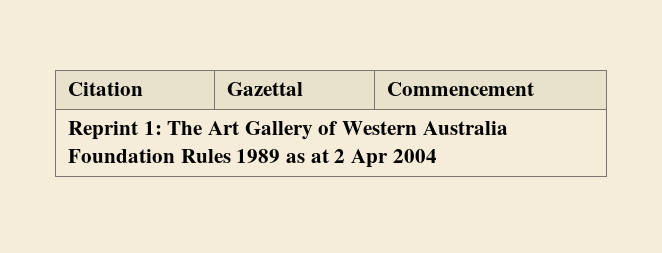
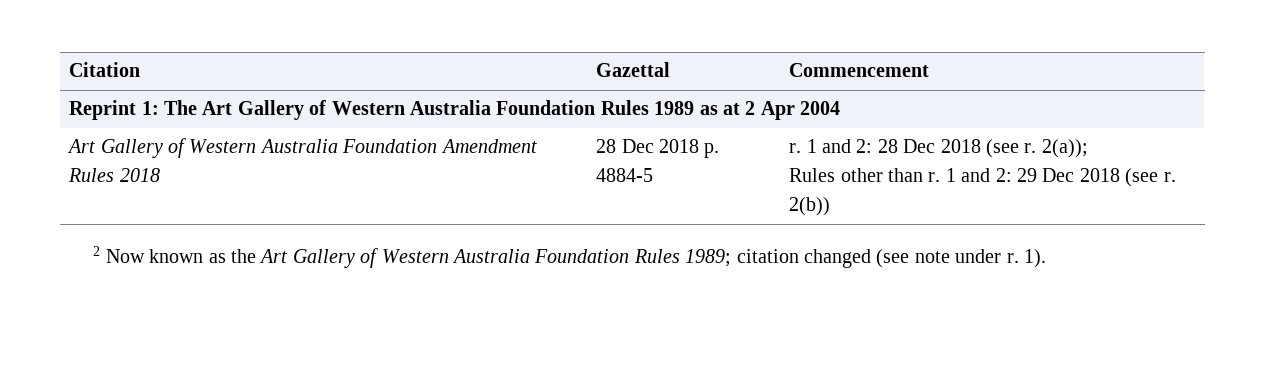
+ Art Gallery of Western Australia Foundation Amendment Rules 2018 | 28 Dec 2018 p. 4884-5 | r. 1 and 2: 28 Dec 2018 (see r. 2(a));
+ Rules other than r. 1 and 2: 29 Dec 2018 (see r. 2(b))
+ 2 Now known as the Art Gallery of Western Australia Foundation Rules 1989; citation changed (see note under r. 1).

